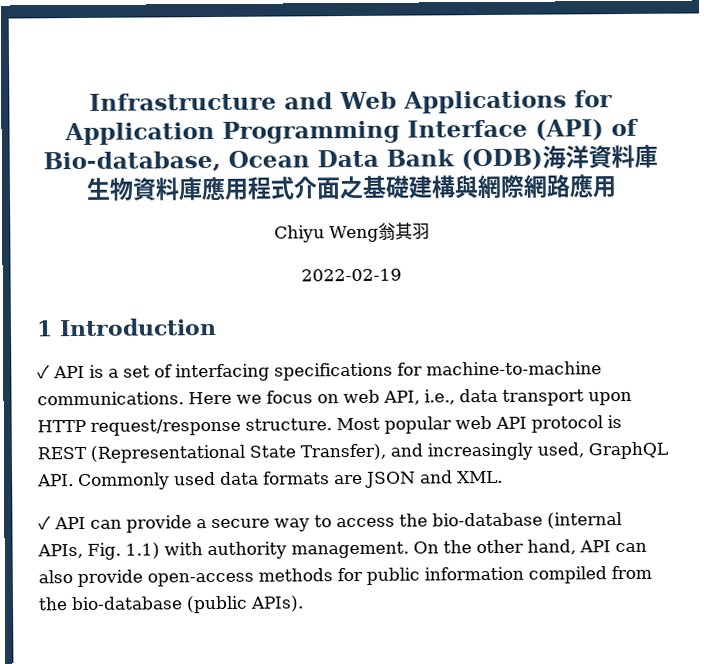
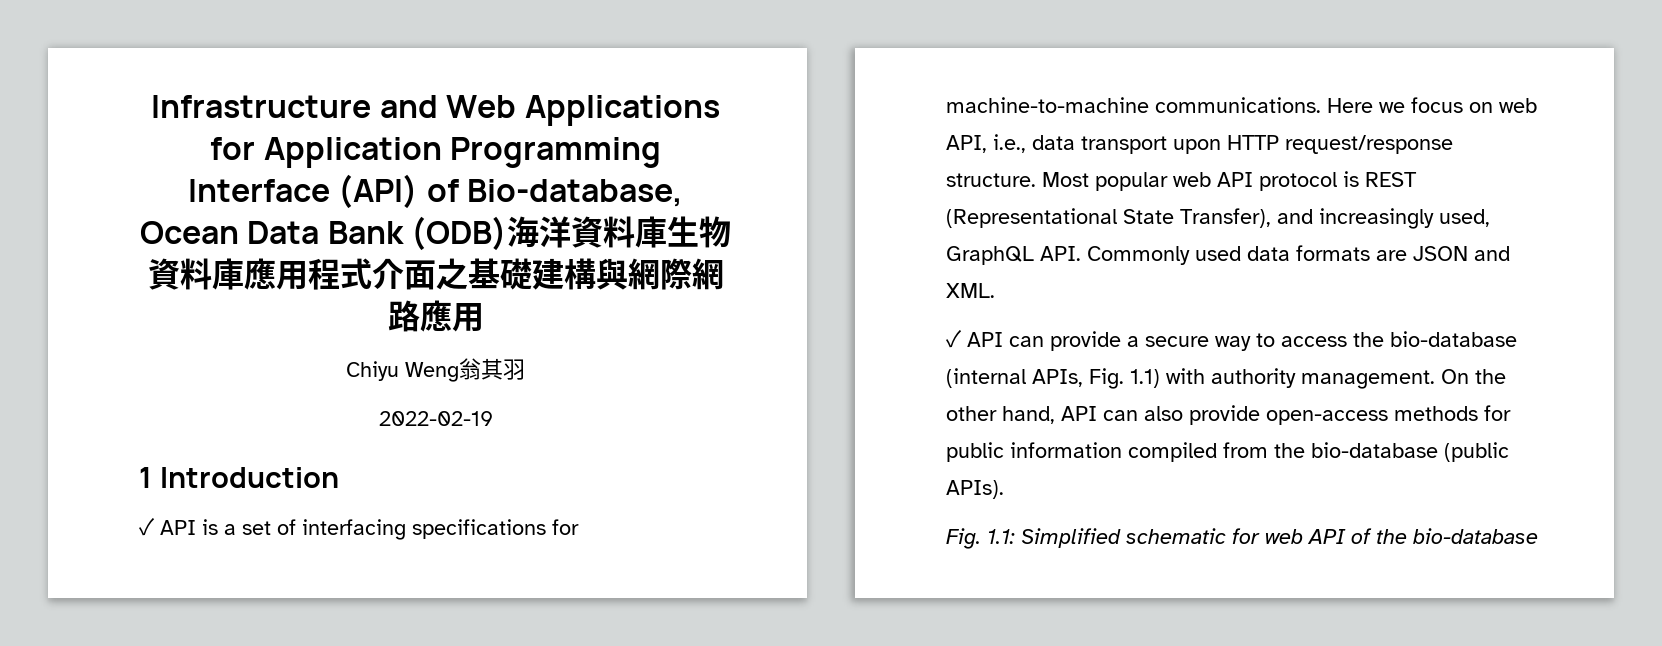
+ Fig. 1.1: Simplified schematic for web API of the bio-database

